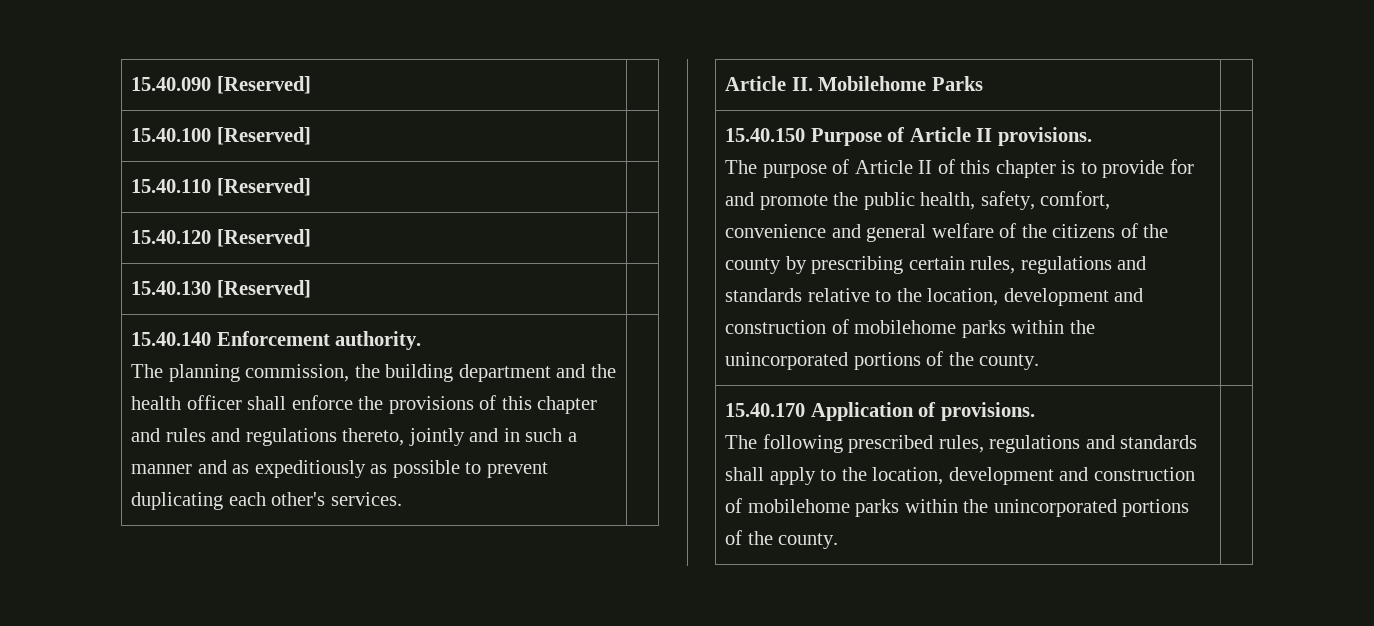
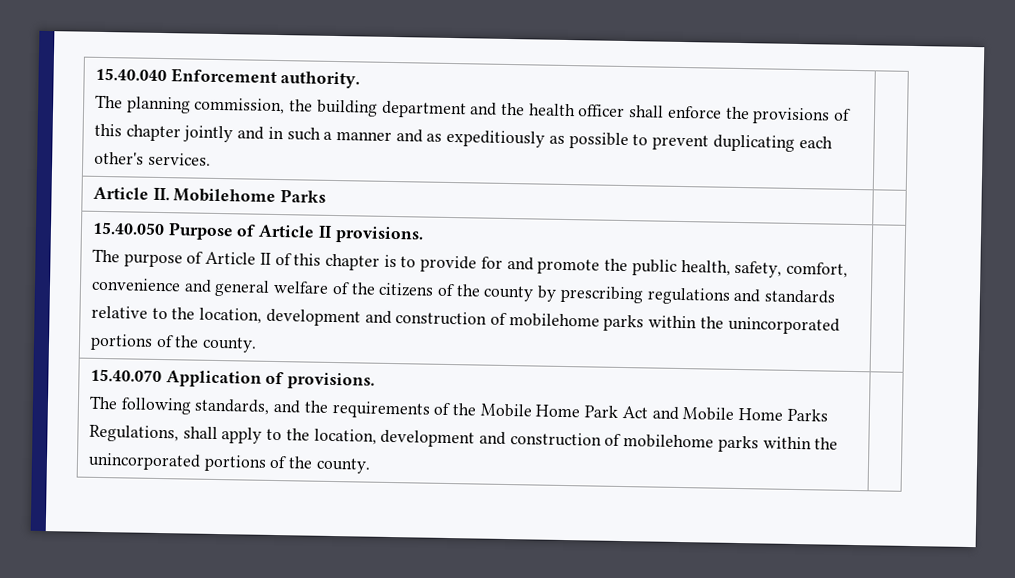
- 15.40.090 [Reserved] |
- 15.40.100 [Reserved] |
- 15.40.110 [Reserved] |
- 15.40.120 [Reserved] |
- 15.40.130 [Reserved] |
- 15.40.140 Enforcement authority.
- The planning commission, the building department and the health officer shall enforce the provisions of this chapter and rules and regulations thereto, jointly and in such a manner and as expeditiously as possible to prevent duplicating each other's services.
+ 15.40.040 Enforcement authority.
+ The planning commission, the building department and the health officer shall enforce the provisions of this chapter jointly and in such a manner and as expeditiously as possible to prevent duplicating each other's services. |
- 15.40.150 Purpose of Article II provisions.
+ 15.40.050 Purpose of Article II provisions.
- The purpose of Article II of this chapter is to provide for and promote the public health, safety, comfort, convenience and general welfare of the citizens of the county by prescribing certain rules, regulations and standards relative to the location, development and construction of mobilehome parks within the unincorporated portions of the county.
+ The purpose of Article II of this chapter is to provide for and promote the public health, safety, comfort, convenience and general welfare of the citizens of the county by prescribing regulations and standards relative to the location, development and construction of mobilehome parks within the unincorporated portions of the county.
- 15.40.170 Application of provisions.
- The following prescribed rules, regulations and standards shall apply to the location, development and construction of mobilehome parks within the unincorporated portions of the county. |
+ 15.40.070 Application of provisions.
+ The following standards, and the requirements of the Mobile Home Park Act and Mobile Home Parks Regulations, shall apply to the location, development and construction of mobilehome parks within the unincorporated portions of the county. |

